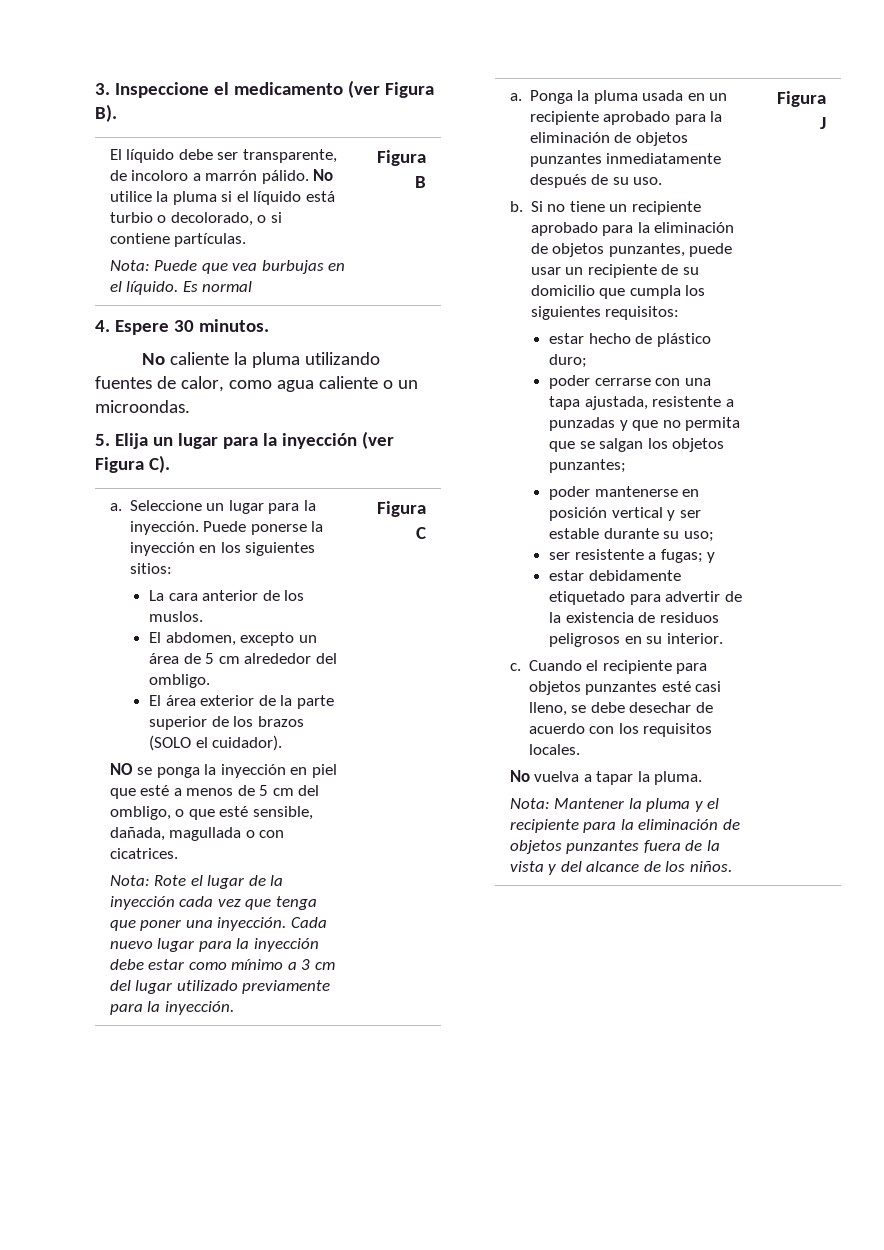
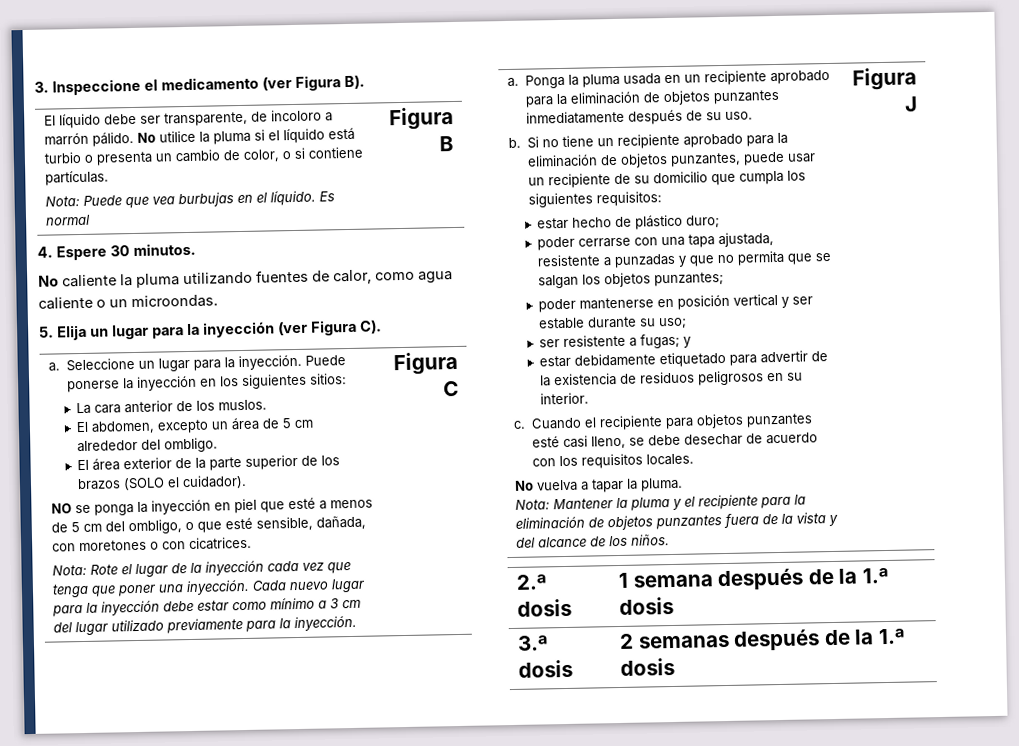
- No utilice la pluma si el líquido está turbio o decolorado, o si contiene partículas.
+ No utilice la pluma si el líquido está turbio o presenta un cambio de color, o si contiene partículas.
- NO se ponga la inyección en piel que esté a menos de 5 cm del ombligo, o que esté sensible, dañada, magullada o con cicatrices.
+ NO se ponga la inyección en piel que esté a menos de 5 cm del ombligo, o que esté sensible, dañada, con moretones o con cicatrices.
+ 2.ª dosis | 1 semana después de la 1.ª dosis
+ 3.ª dosis | 2 semanas después de la 1.ª dosis

